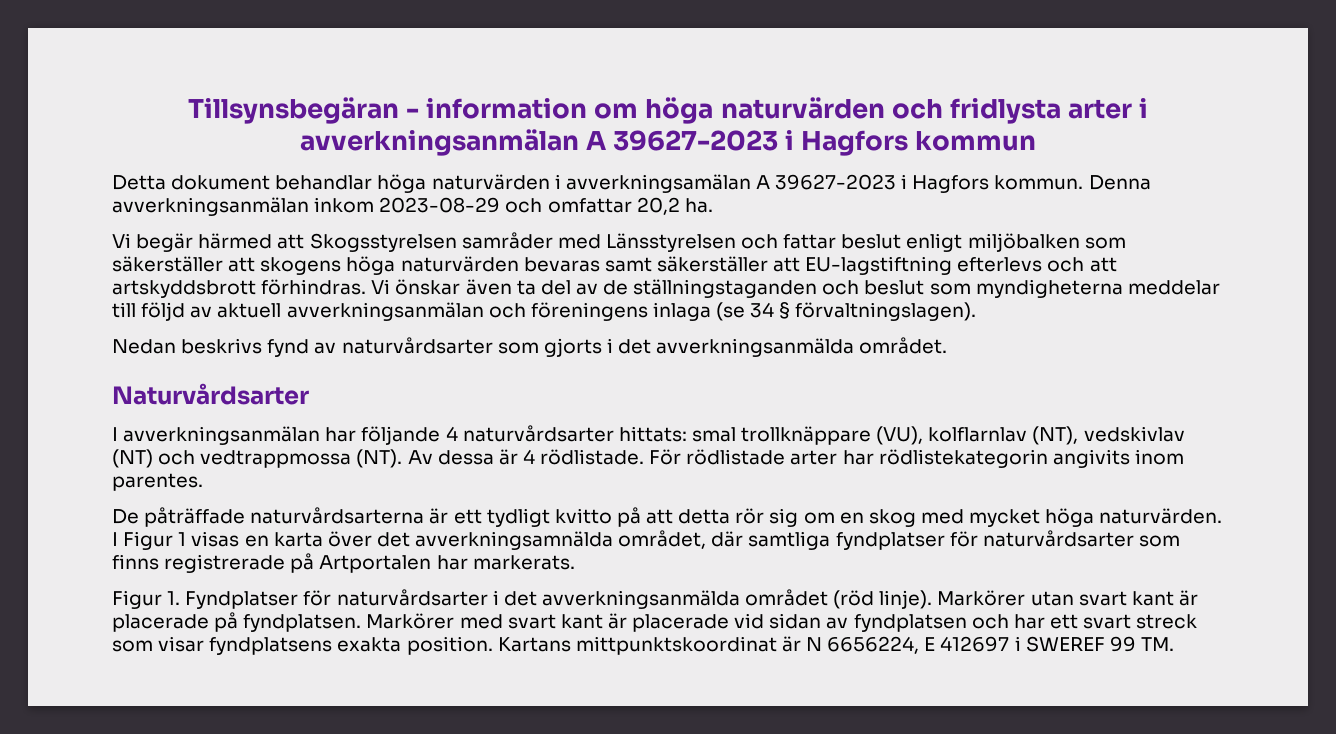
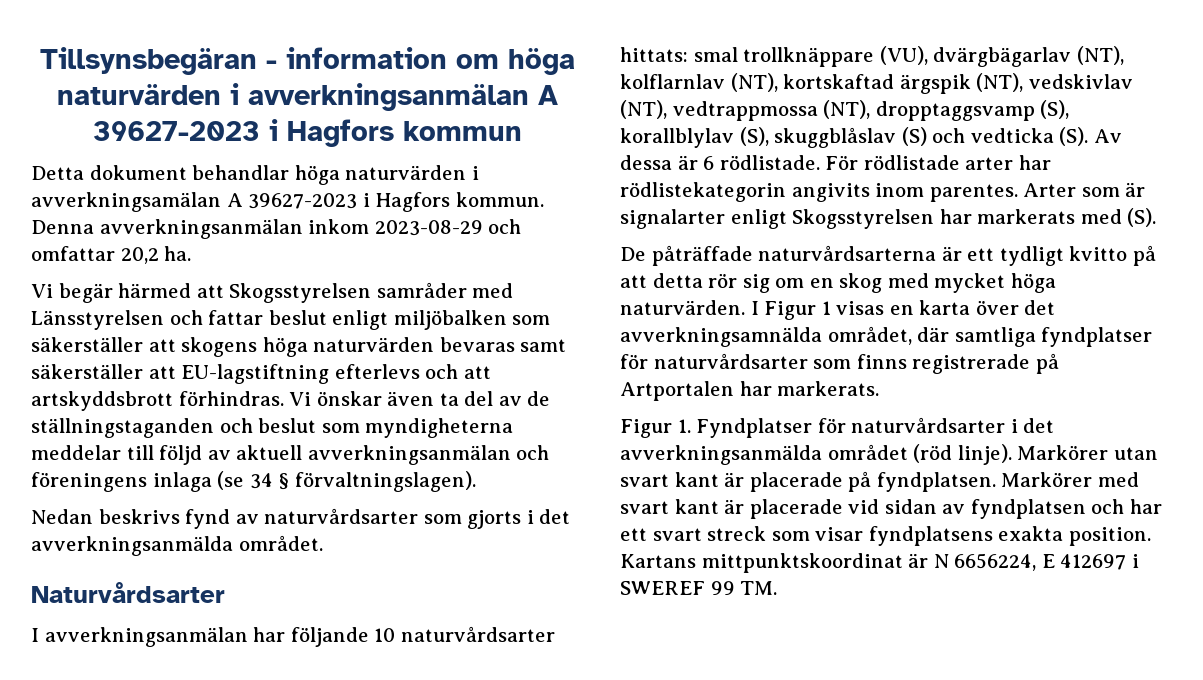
- Tillsynsbegäran - information om höga naturvärden och fridlysta arter i avverkningsanmälan A 39627-2023 i Hagfors kommun
+ Tillsynsbegäran - information om höga naturvärden i avverkningsanmälan A 39627-2023 i Hagfors kommun
- I avverkningsanmälan har följande 4 naturvårdsarter hittats: smal trollknäppare (VU), kolflarnlav (NT), vedskivlav (NT) och vedtrappmossa (NT). Av dessa är 4 rödlistade.
+ I avverkningsanmälan har följande 10 naturvårdsarter hittats: smal trollknäppare (VU), dvärgbägarlav (NT), kolflarnlav (NT), kortskaftad ärgspik (NT), vedskivlav (NT), vedtrappmossa (NT), dropptaggsvamp (S), korallblylav (S), skuggblåslav (S) och vedticka (S). Av dessa är 6 rödlistade.
+ Arter som är signalarter enligt Skogsstyrelsen har markerats med (S).

